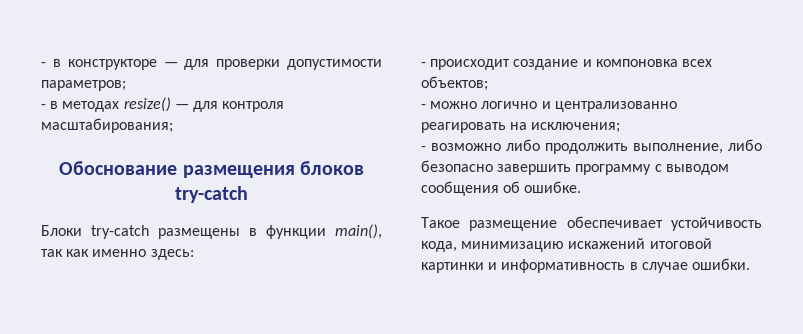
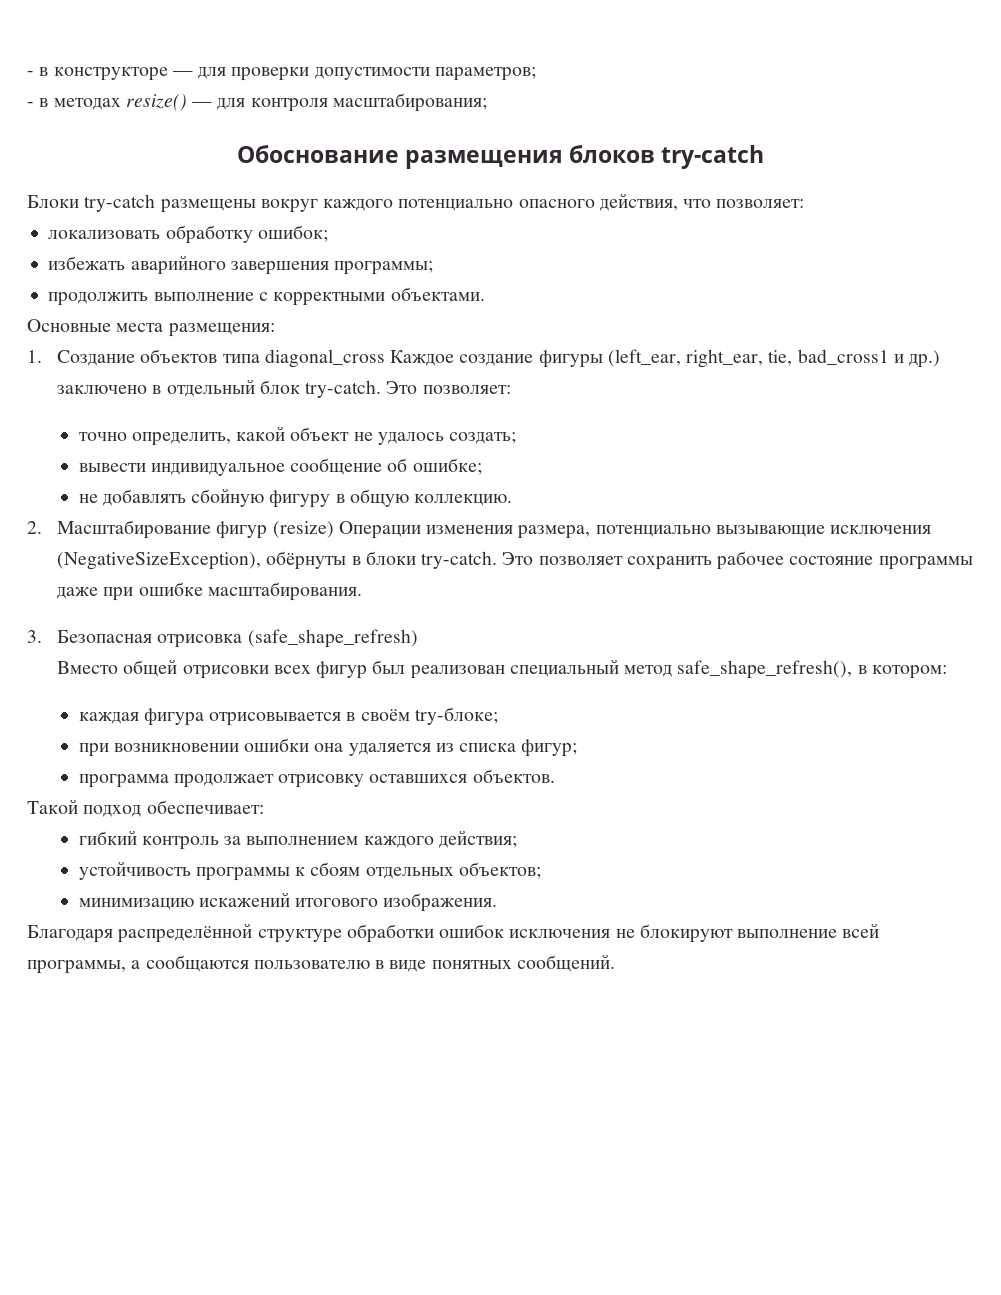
- Блоки try-catch размещены в функции main(), так как именно здесь:
- - происходит создание и компоновка всех объектов;
- - можно логично и централизованно реагировать на исключения;
- - возможно либо продолжить выполнение, либо безопасно завершить программу с выводом сообщения об ошибке.
- Такое размещение обеспечивает устойчивость кода, минимизацию искажений итоговой картинки и информативность в случае ошибки.
+ Блоки try-catch размещены вокруг каждого потенциально опасного действия, что позволяет:
+ локализовать обработку ошибок;
+ избежать аварийного завершения программы;
+ продолжить выполнение с корректными объектами.
+ Основные места размещения:
+ 1. Создание объектов типа diagonal_cross Каждое создание фигуры (left_ear, right_ear, tie, bad_cross1 и др.) заключено в отдельный блок try-catch. Это позволяет:
+ точно определить, какой объект не удалось создать;
+ вывести индивидуальное сообщение об ошибке;
+ не добавлять сбойную фигуру в общую коллекцию.
+ 2. Масштабирование фигур (resize) Операции изменения размера, потенциально вызывающие исключения (NegativeSizeException), обёрнуты в блоки try-catch. Это позволяет сохранить рабочее состояние программы даже при ошибке масштабирования.
+ 3. Безопасная отрисовка (safe_shape_refresh)
+ Вместо общей отрисовки всех фигур был реализован специальный метод safe_shape_refresh(), в котором:
+ каждая фигура отрисовывается в своём try-блоке;
+ при возникновении ошибки она удаляется из списка фигур;
+ программа продолжает отрисовку оставшихся объектов.
+ Такой подход обеспечивает:
+ гибкий контроль за выполнением каждого действия;
+ устойчивость программы к сбоям отдельных объектов;
+ минимизацию искажений итогового изображения.
+ Благодаря распределённой структуре обработки ошибок исключения не блокируют выполнение всей программы, а сообщаются пользователю в виде понятных сообщений.

